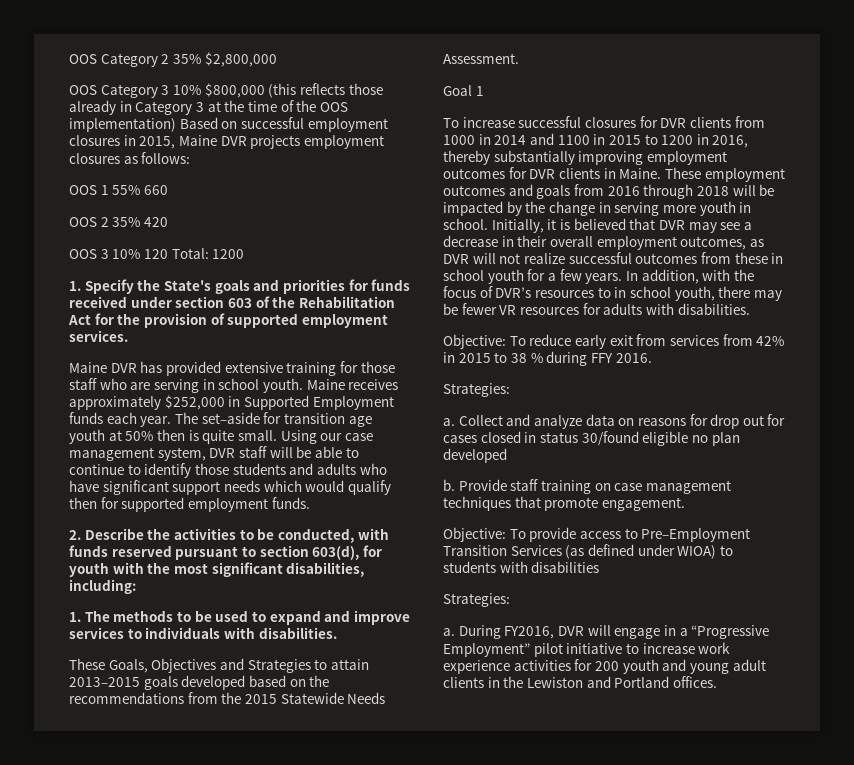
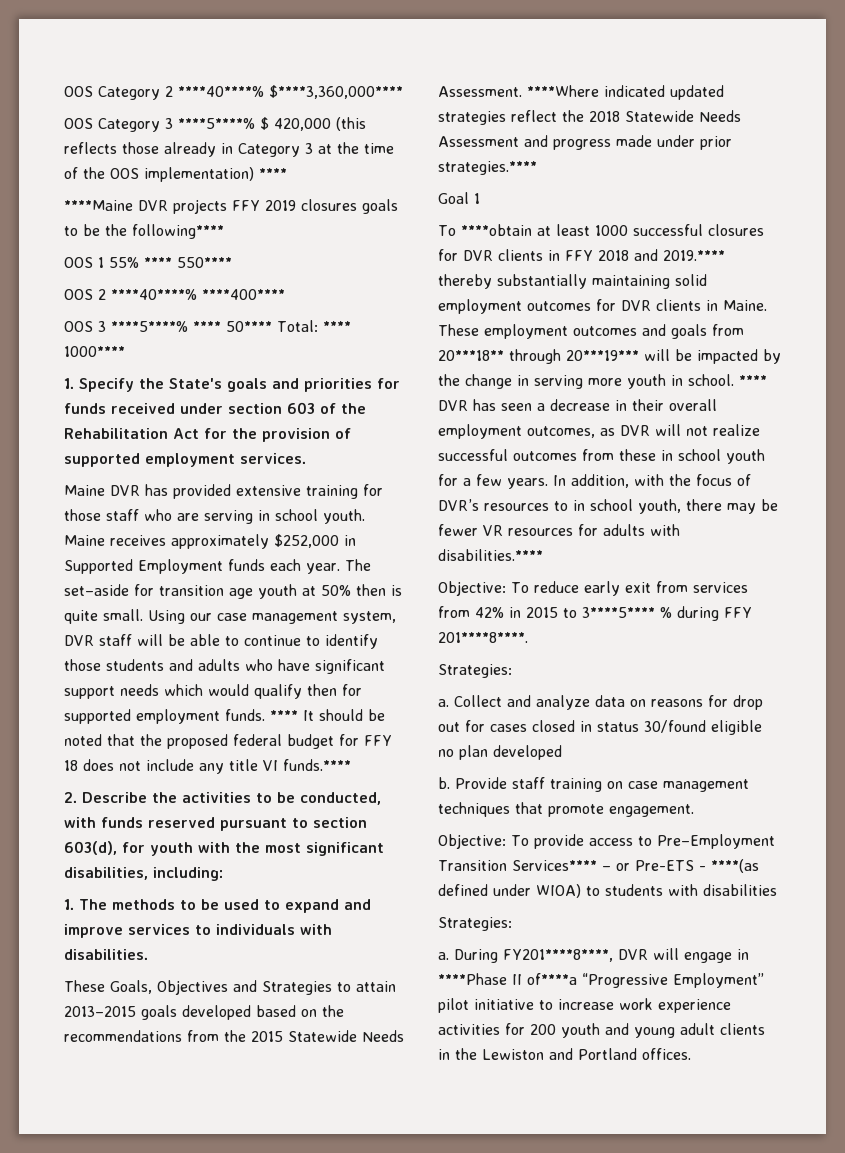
- OOS Category 2 35% $2,800,000
+ OOS Category 2 ****40****% $****3,360,000****
- OOS Category 3 10% $800,000 (this reflects those already in Category 3 at the time of the OOS implementation) Based on successful employment closures in 2015, Maine DVR projects employment closures as follows:
+ OOS Category 3 ****5****% $ 420,000 (this reflects those already in Category 3 at the time of the OOS implementation) ****
+ ****Maine DVR projects FFY 2019 closures goals to be the following****
- OOS 1 55% 660
+ OOS 1 55% **** 550****
- OOS 2 35% 420
+ OOS 2 ****40****% ****400****
- OOS 3 10% 120 Total: 1200
+ OOS 3 ****5****% **** 50**** Total: **** 1000****
+ **** It should be noted that the proposed federal budget for FFY 18 does not include any title VI funds.****
+ ****Where indicated updated strategies reflect the 2018 Statewide Needs Assessment and progress made under prior strategies.****
- To increase successful closures for DVR clients from 1000 in 2014 and 1100 in 2015 to 1200 in 2016, thereby substantially improving employment outcomes for DVR clients in Maine.
+ To ****obtain at least 1000 successful closures for DVR clients in FFY 2018 and 2019.**** thereby substantially maintaining solid employment outcomes for DVR clients in Maine.
- These employment outcomes and goals from 2016 through 2018 will be impacted by the change in serving more youth in school.
+ These employment outcomes and goals from 20***18** through 20***19*** will be impacted by the change in serving more youth in school.
- Initially, it is believed that DVR may see a decrease in their overall employment outcomes, as DVR will not realize successful outcomes from these in school youth for a few years.
+ **** DVR has seen a decrease in their overall employment outcomes, as DVR will not realize successful outcomes from these in school youth for a few years.
- In addition, with the focus of DVR’s resources to in school youth, there may be fewer VR resources for adults with disabilities.
+ In addition, with the focus of DVR’s resources to in school youth, there may be fewer VR resources for adults with disabilities.****
- Objective: To reduce early exit from services from 42% in 2015 to 38 % during FFY 2016.
+ Objective: To reduce early exit from services from 42% in 2015 to 3****5**** % during FFY 201****8****.
- Objective: To provide access to Pre–Employment Transition Services (as defined under WIOA) to students with disabilities
+ Objective: To provide access to Pre–Employment Transition Services**** – or Pre-ETS - ****(as defined under WIOA) to students with disabilities
- During FY2016, DVR will engage in a “Progressive Employment” pilot initiative to increase work experience activities for 200 youth and young adult clients in the Lewiston and Portland offices.
+ During FY201****8****, DVR will engage in ****Phase II of****a “Progressive Employment” pilot initiative to increase work experience activities for 200 youth and young adult clients in the Lewiston and Portland offices.

